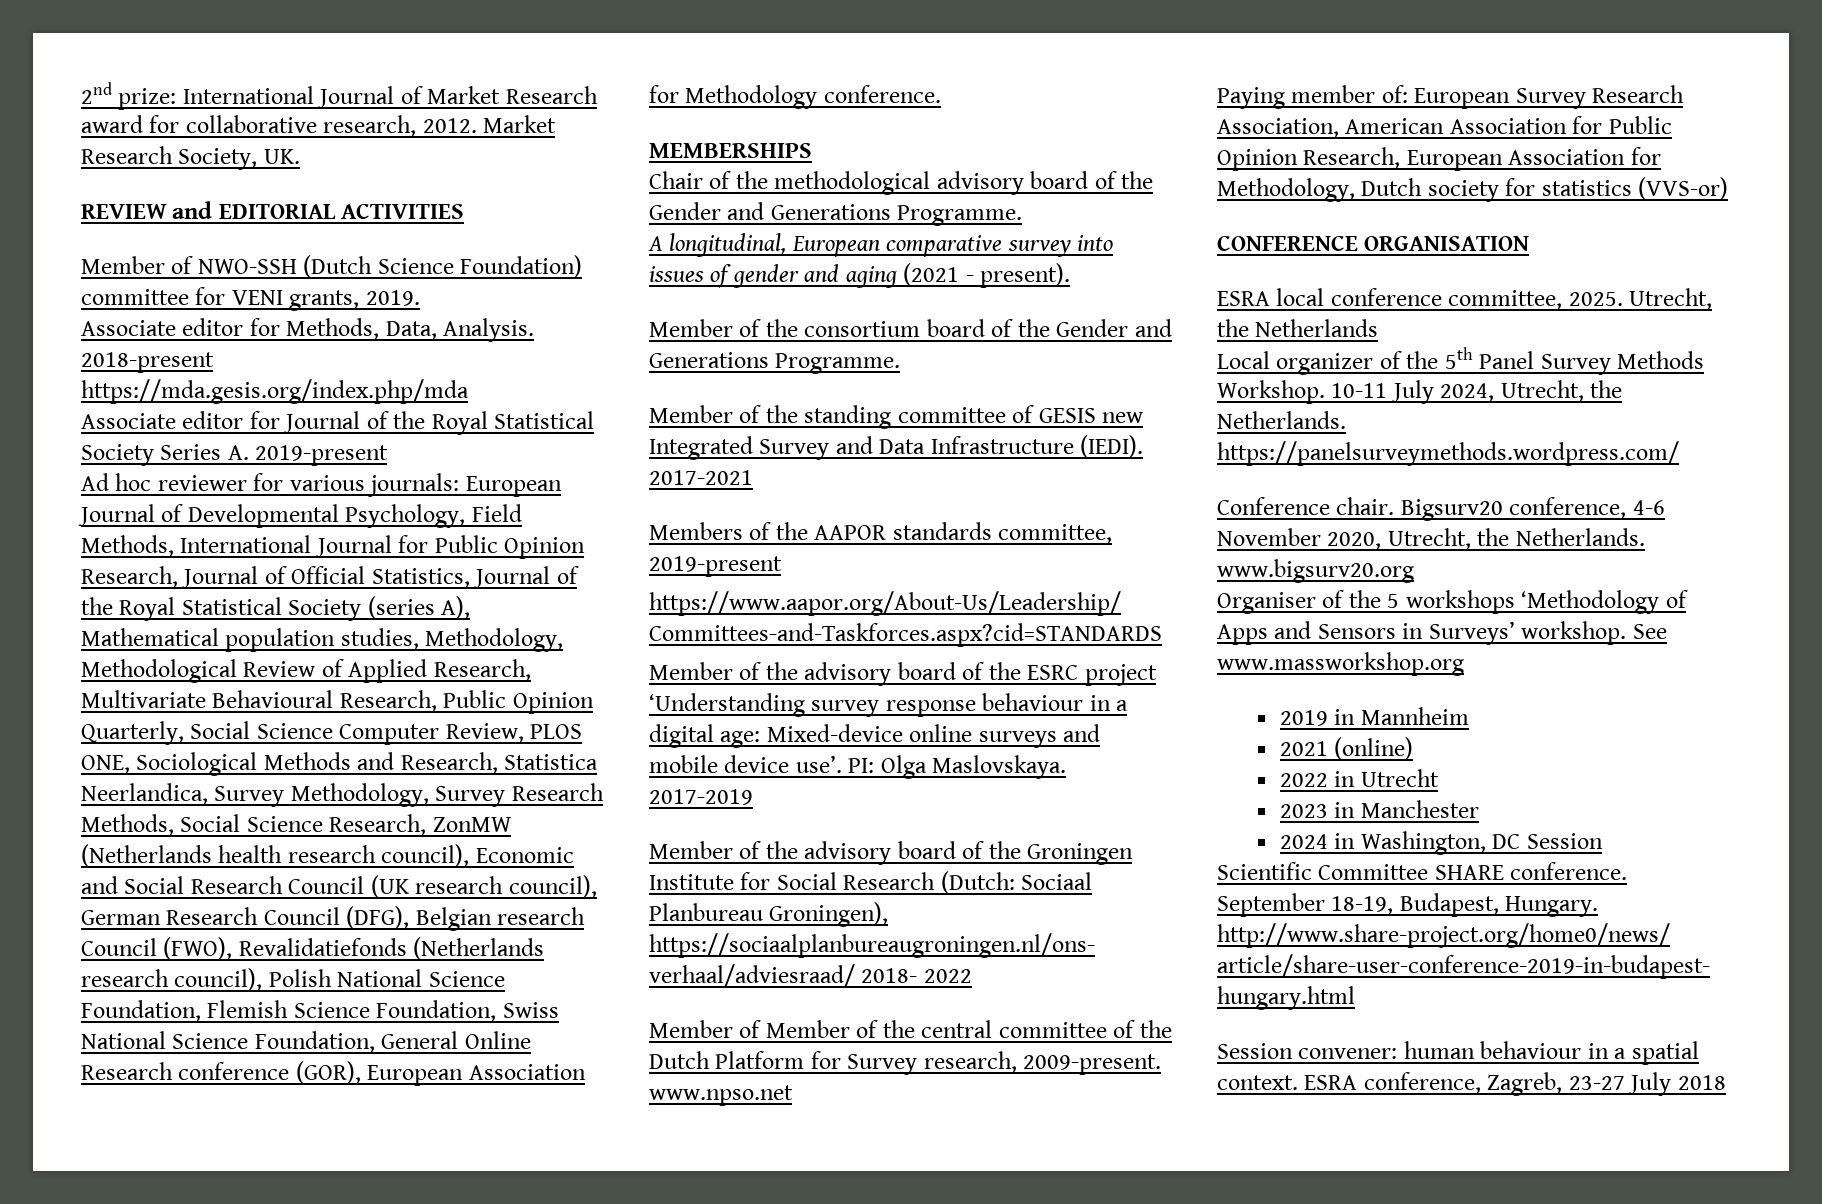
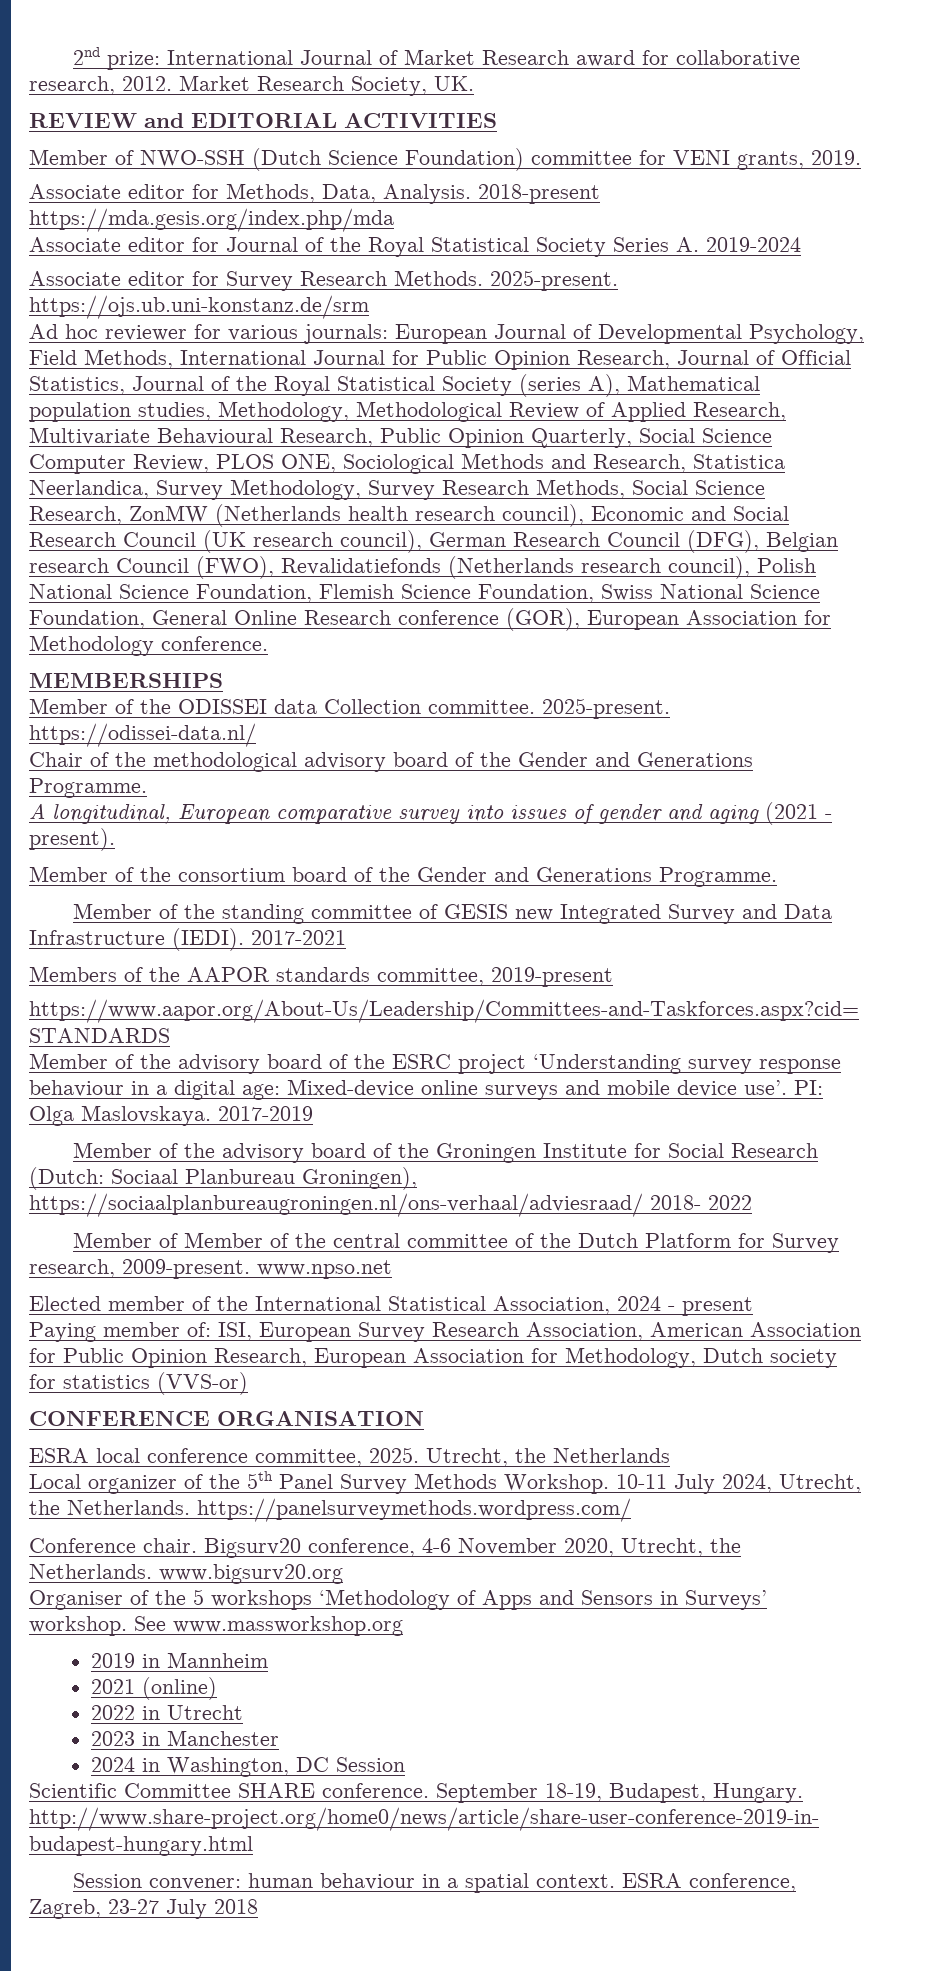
- Associate editor for Journal of the Royal Statistical Society Series A. 2019-present
+ Associate editor for Journal of the Royal Statistical Society Series A. 2019-2024
+ Associate editor for Survey Research Methods. 2025-present. https://ojs.ub.uni-konstanz.de/srm
+ Member of the ODISSEI data Collection committee. 2025-present. https://odissei-data.nl/
+ Elected member of the International Statistical Association, 2024 - present
- Paying member of: European Survey Research Association, American Association for Public Opinion Research, European Association for Methodology, Dutch society for statistics (VVS-or)
+ Paying member of: ISI, European Survey Research Association, American Association for Public Opinion Research, European Association for Methodology, Dutch society for statistics (VVS-or)

